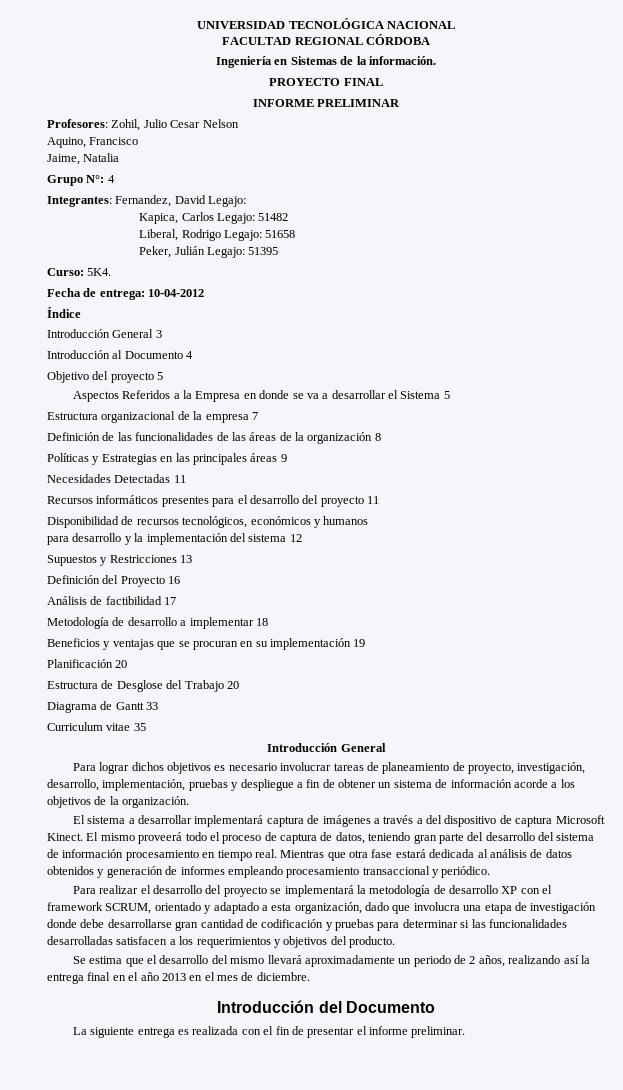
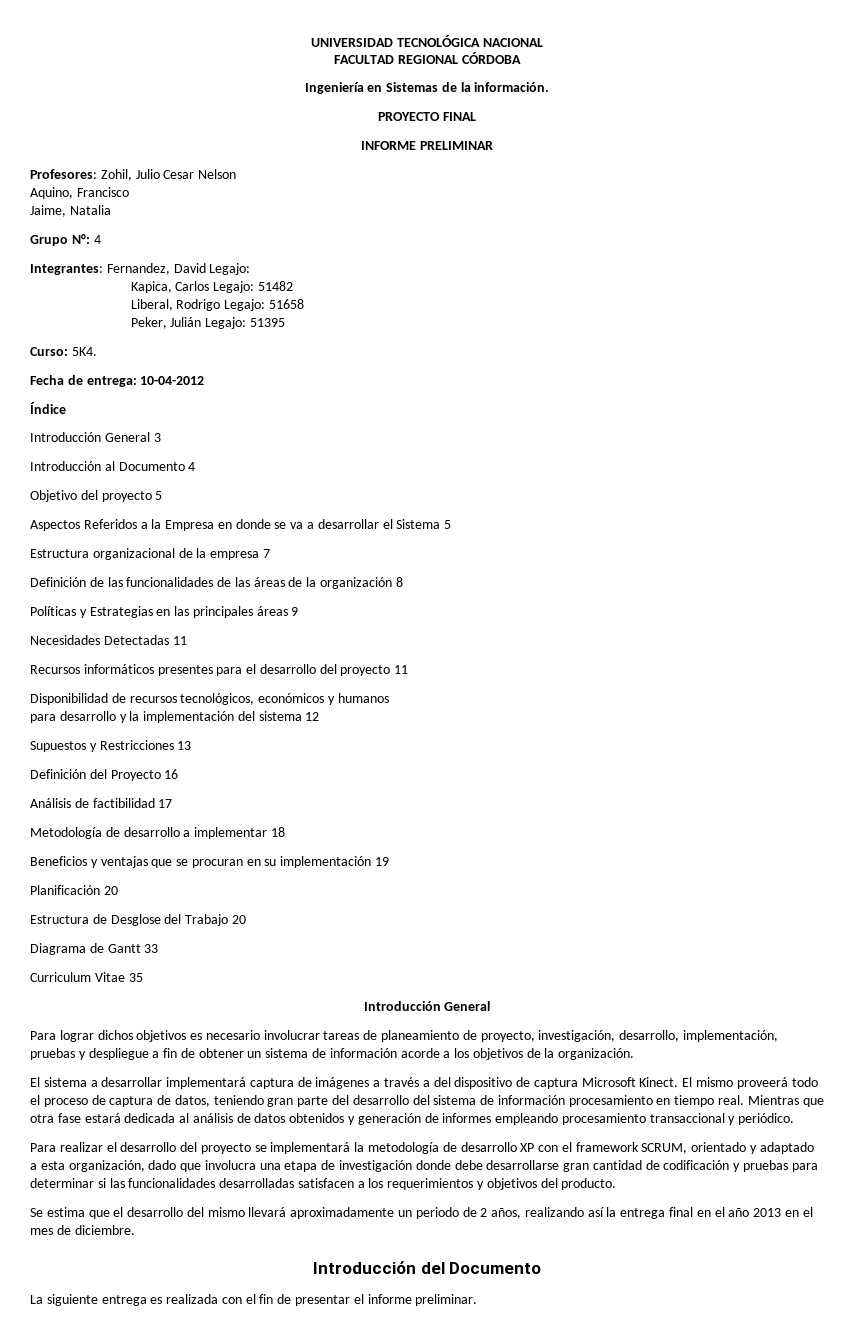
- Curriculum vitae 35
+ Curriculum Vitae 35

